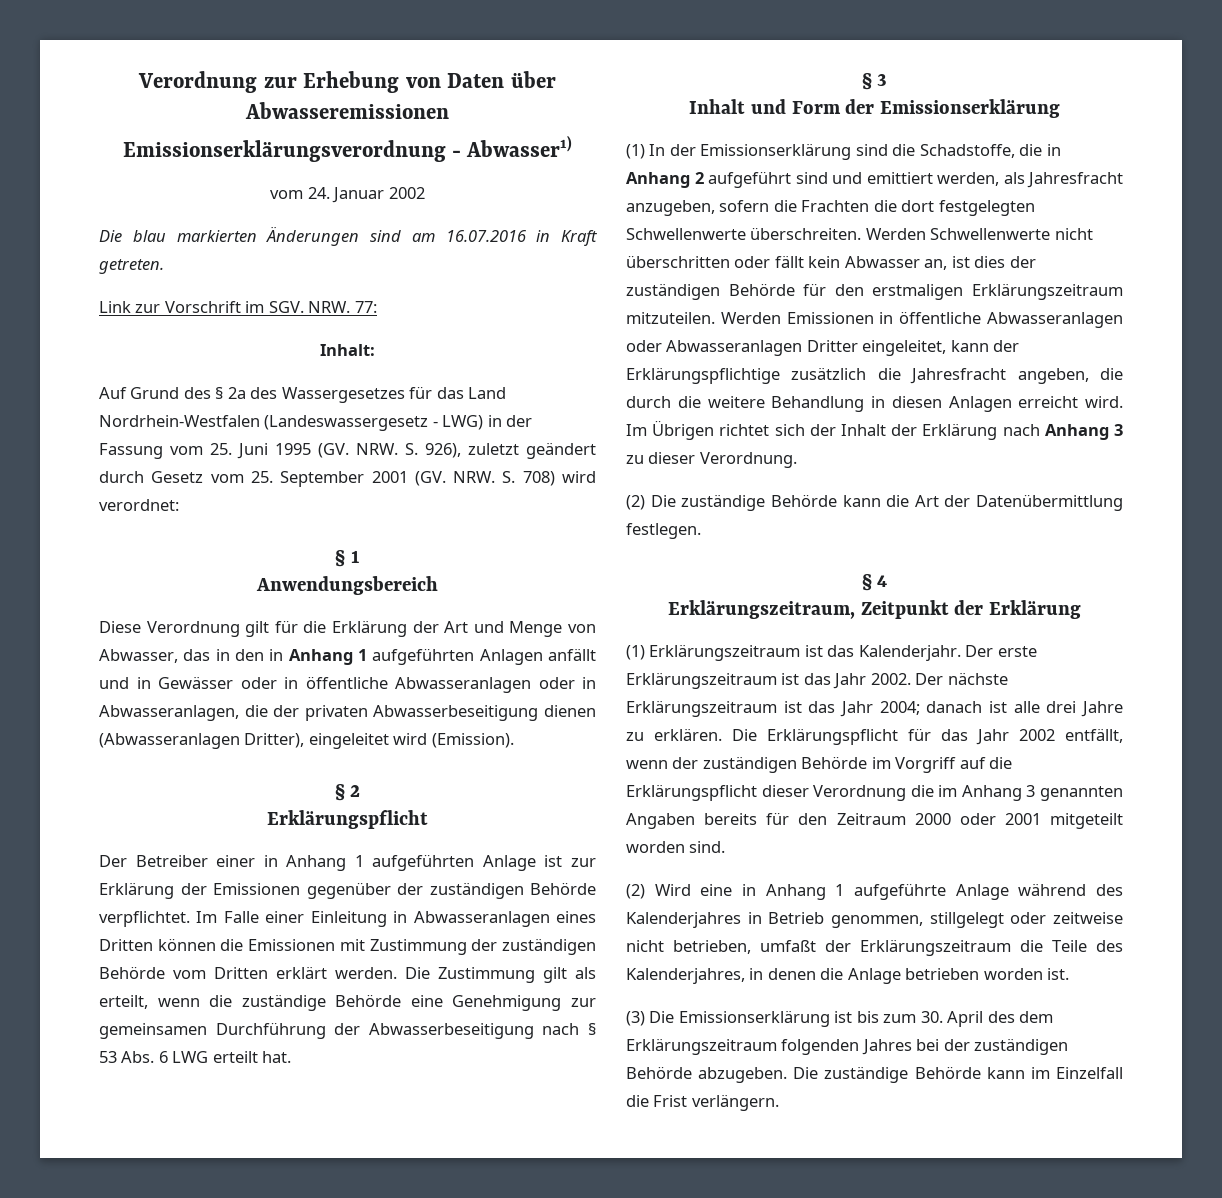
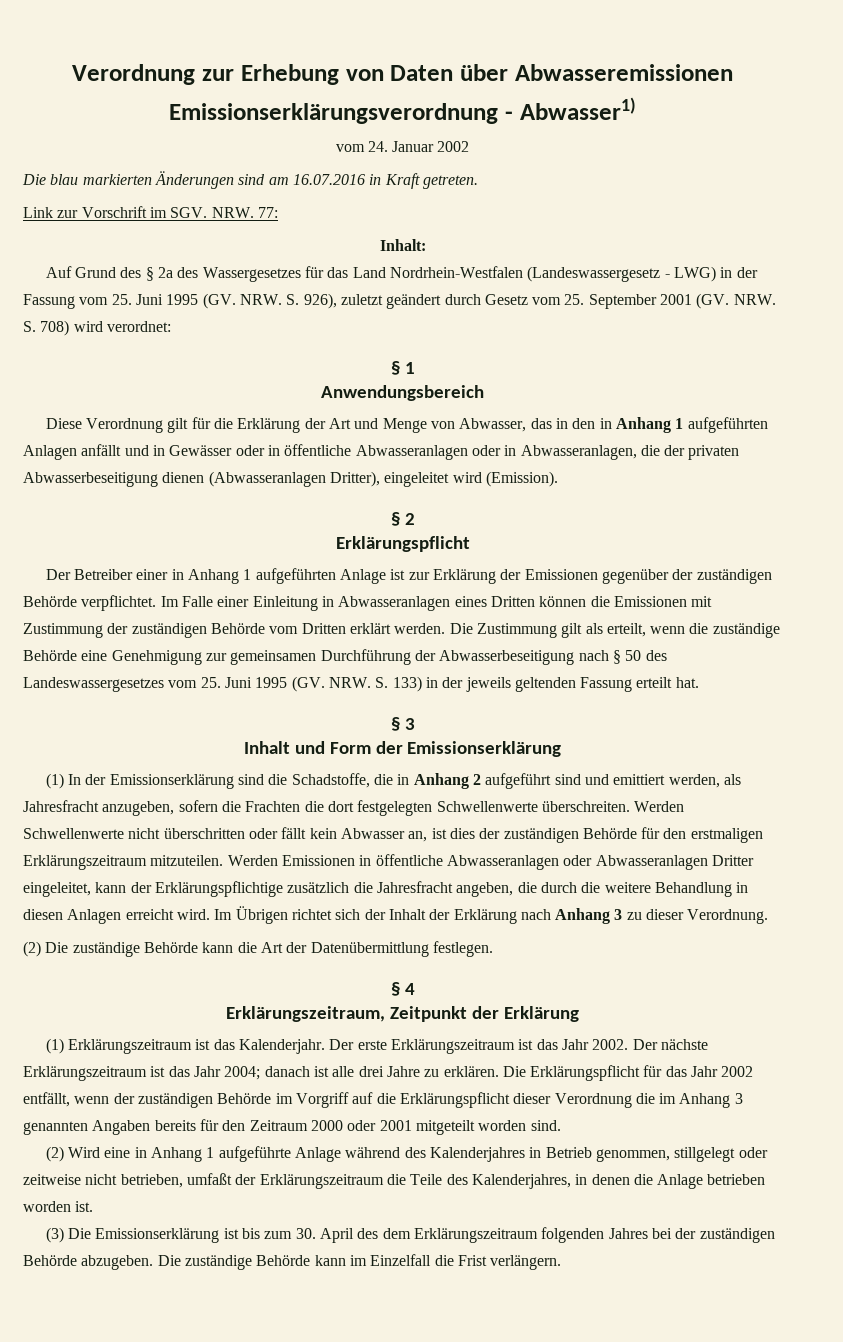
- Die Zustimmung gilt als erteilt, wenn die zuständige Behörde eine Genehmigung zur gemeinsamen Durchführung der Abwasserbeseitigung nach § 53 Abs. 6 LWG erteilt hat.
+ Die Zustimmung gilt als erteilt, wenn die zuständige Behörde eine Genehmigung zur gemeinsamen Durchführung der Abwasserbeseitigung nach § 50 des Landeswassergesetzes vom 25. Juni 1995 (GV. NRW. S. 133) in der jeweils geltenden Fassung erteilt hat.

